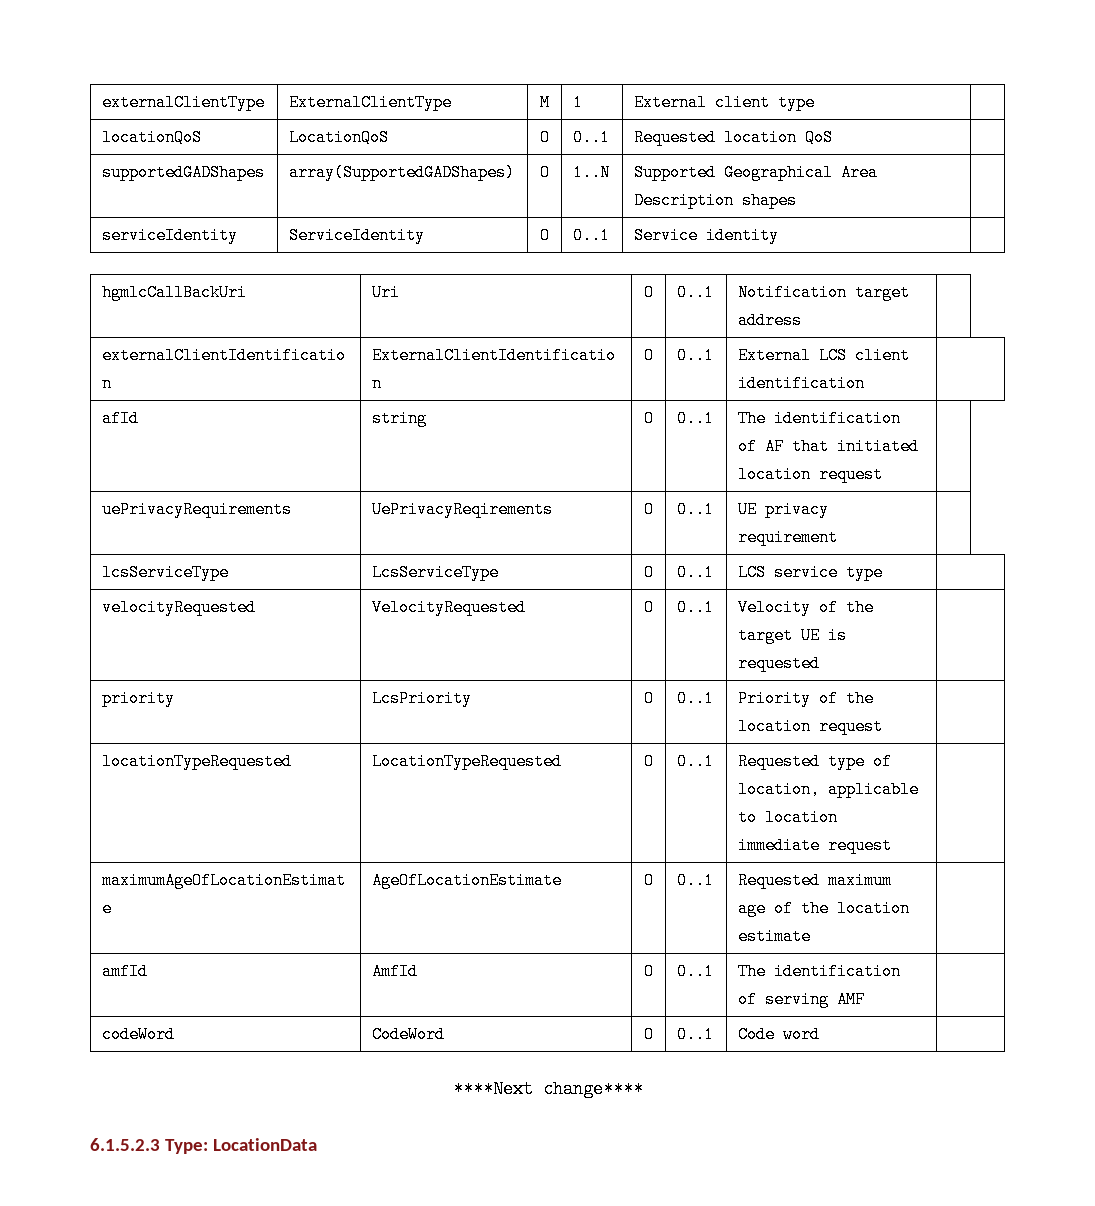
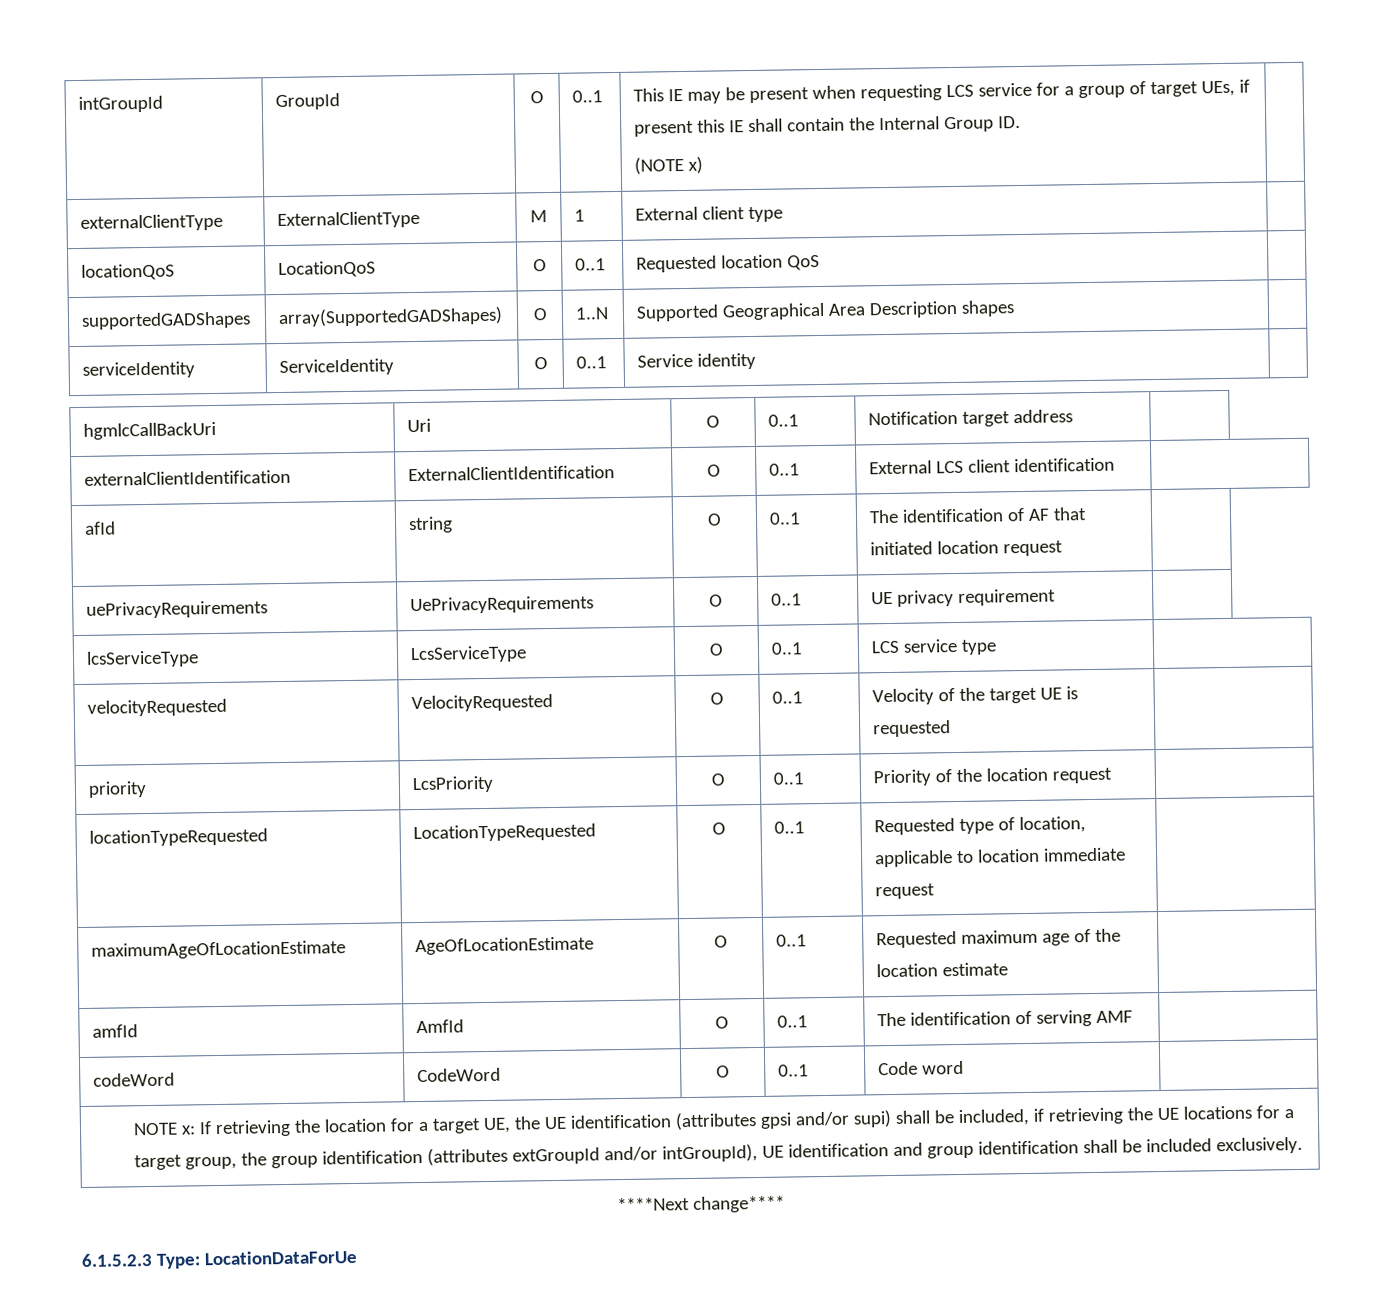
+ intGroupId | GroupId | O | 0..1 | This IE may be present when requesting LCS service for a group of target UEs, if present this IE shall contain the Internal Group ID.
+ (NOTE x) |
- uePrivacyRequirements | UePrivacyReqirements | O | 0..1 | UE privacy requirement |
+ uePrivacyRequirements | UePrivacyRequirements | O | 0..1 | UE privacy requirement |
+ NOTE x: If retrieving the location for a target UE, the UE identification (attributes gpsi and/or supi) shall be included, if retrieving the UE locations for a target group, the group identification (attributes extGroupId and/or intGroupId), UE identification and group identification shall be included exclusively.
- 6.1.5.2.3 Type: LocationData
+ 6.1.5.2.3 Type: LocationDataForUe

